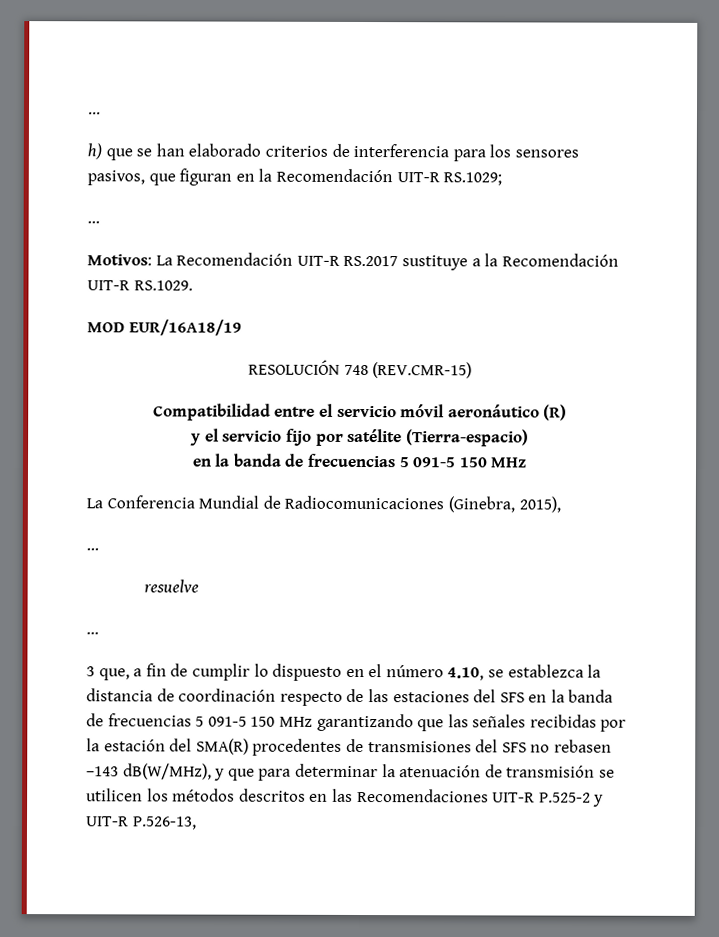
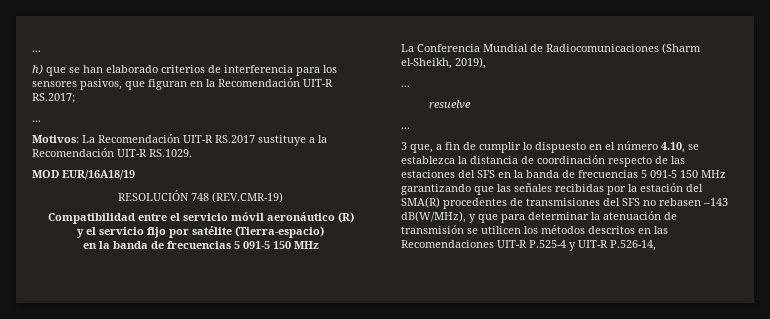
- h) que se han elaborado criterios de interferencia para los sensores pasivos, que figuran en la Recomendación UIT-R RS.1029;
+ h) que se han elaborado criterios de interferencia para los sensores pasivos, que figuran en la Recomendación UIT-R RS.2017;
- RESOLUCIÓN 748 (REV.CMR-15)
+ RESOLUCIÓN 748 (REV.CMR-19)
- La Conferencia Mundial de Radiocomunicaciones (Ginebra, 2015),
+ La Conferencia Mundial de Radiocomunicaciones (Sharm el-Sheikh, 2019),
- 3 que, a fin de cumplir lo dispuesto en el número 4.10, se establezca la distancia de coordinación respecto de las estaciones del SFS en la banda de frecuencias 5 091-5 150 MHz garantizando que las señales recibidas por la estación del SMA(R) procedentes de transmisiones del SFS no rebasen –143 dB(W/MHz), y que para determinar la atenuación de transmisión se utilicen los métodos descritos en las Recomendaciones UIT-R P.525-2 y UIT-R P.526-13,
+ 3 que, a fin de cumplir lo dispuesto en el número 4.10, se establezca la distancia de coordinación respecto de las estaciones del SFS en la banda de frecuencias 5 091-5 150 MHz garantizando que las señales recibidas por la estación del SMA(R) procedentes de transmisiones del SFS no rebasen –143 dB(W/MHz), y que para determinar la atenuación de transmisión se utilicen los métodos descritos en las Recomendaciones UIT-R P.525-4 y UIT-R P.526-14,

